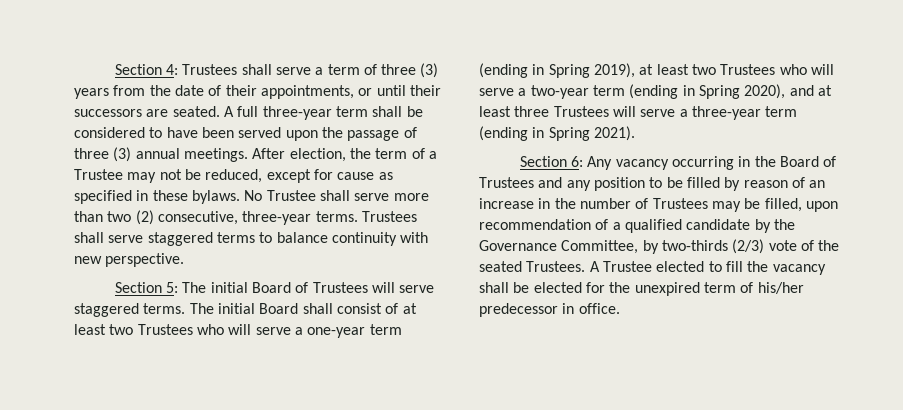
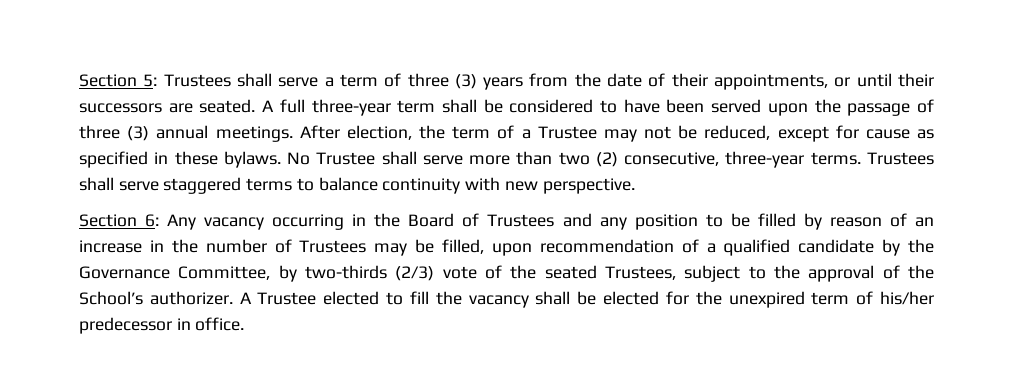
- Section 4: Trustees shall serve a term of three (3) years from the date of their appointments, or until their successors are seated.
+ Section 5: Trustees shall serve a term of three (3) years from the date of their appointments, or until their successors are seated.
- Section 5: The initial Board of Trustees will serve staggered terms. The initial Board shall consist of at least two Trustees who will serve a one-year term (ending in Spring 2019), at least two Trustees who will serve a two-year term (ending in Spring 2020), and at least three Trustees will serve a three-year term (ending in Spring 2021).
- Section 6: Any vacancy occurring in the Board of Trustees and any position to be filled by reason of an increase in the number of Trustees may be filled, upon recommendation of a qualified candidate by the Governance Committee, by two-thirds (2/3) vote of the seated Trustees.
+ Section 6: Any vacancy occurring in the Board of Trustees and any position to be filled by reason of an increase in the number of Trustees may be filled, upon recommendation of a qualified candidate by the Governance Committee, by two-thirds (2/3) vote of the seated Trustees, subject to the approval of the School’s authorizer.

